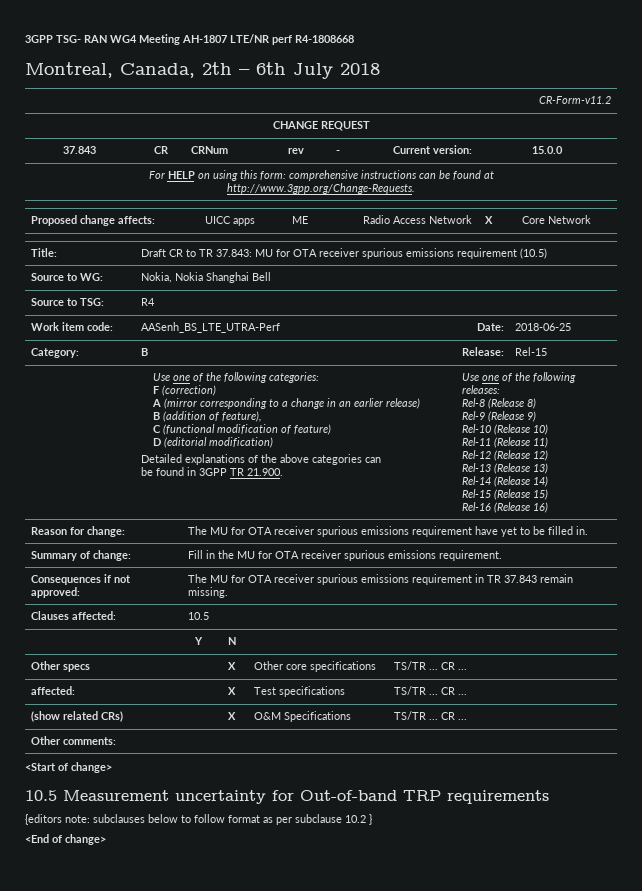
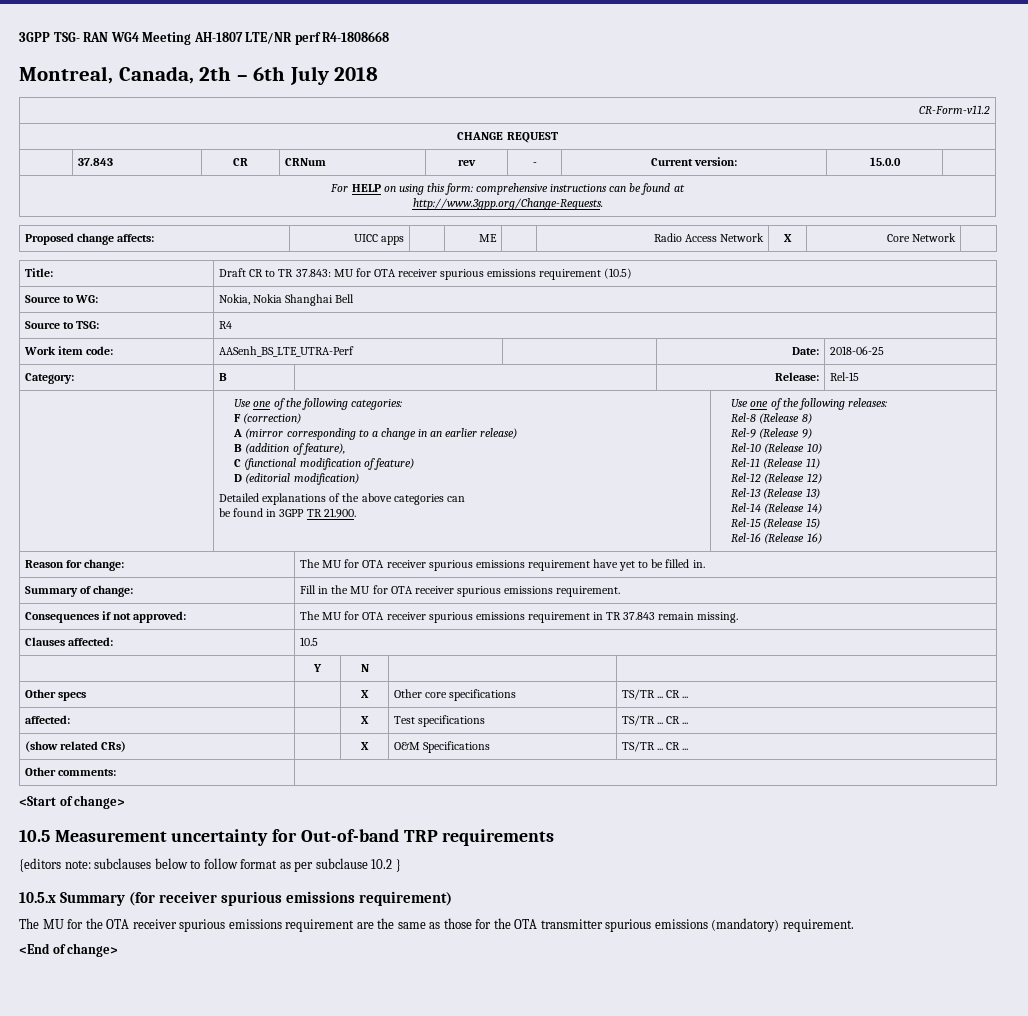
+ 10.5.x Summary (for receiver spurious emissions requirement)
+ The MU for the OTA receiver spurious emissions requirement are the same as those for the OTA transmitter spurious emissions (mandatory) requirement.

